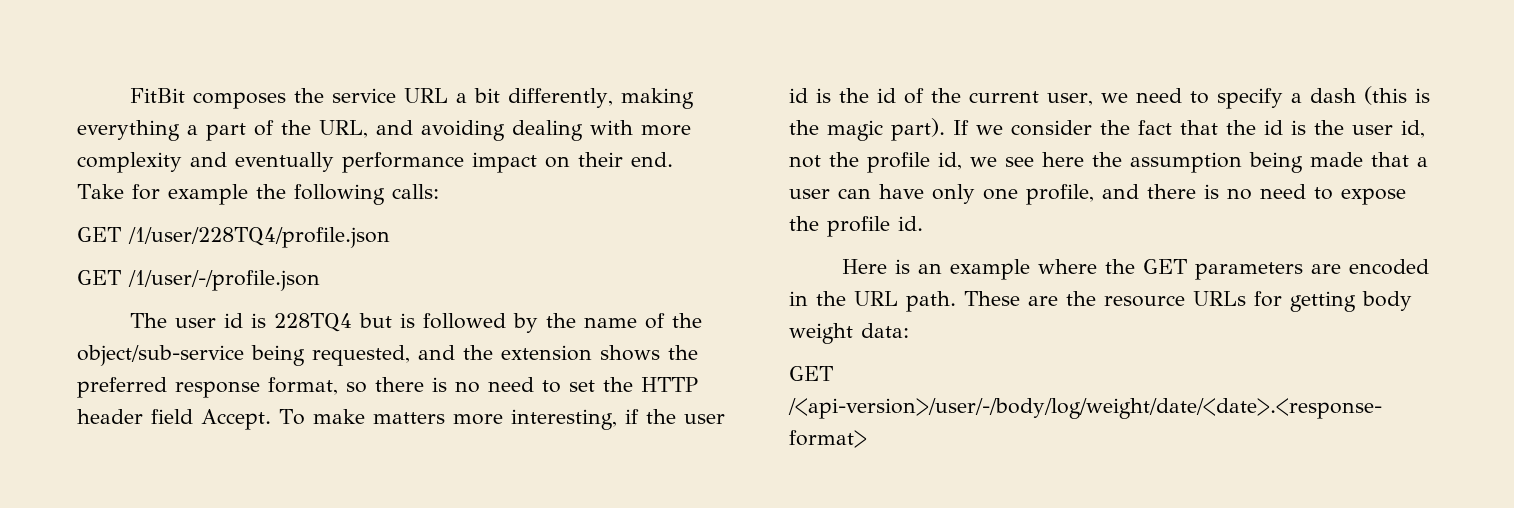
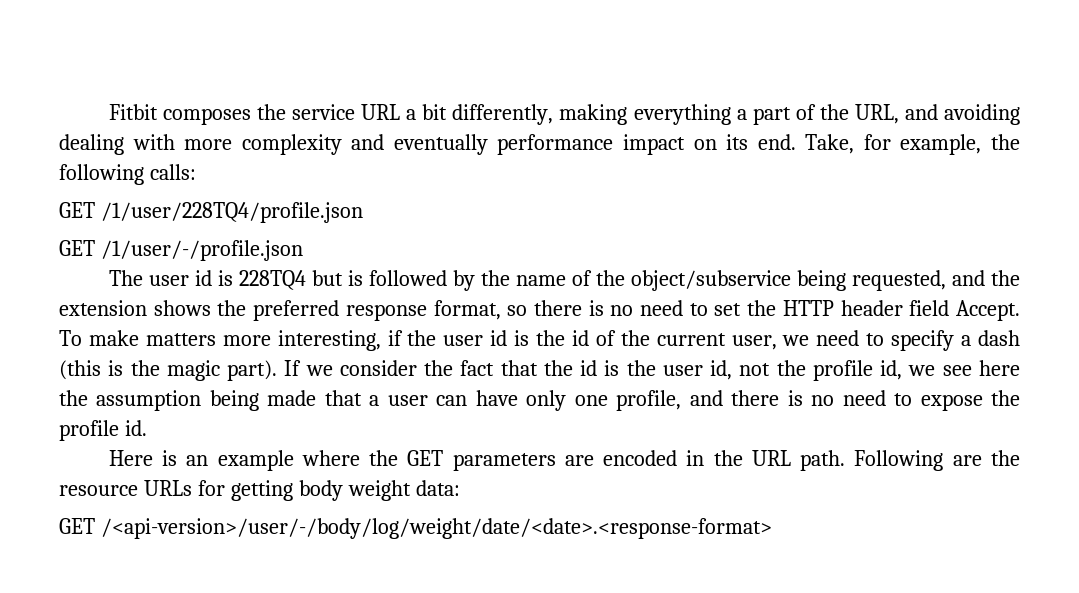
- FitBit composes the service URL a bit differently, making everything a part of the URL, and avoiding dealing with more complexity and eventually performance impact on their end. Take for example the following calls:
+ Fitbit composes the service URL a bit differently, making everything a part of the URL, and avoiding dealing with more complexity and eventually performance impact on its end. Take, for example, the following calls:
- The user id is 228TQ4 but is followed by the name of the object/sub-service being requested, and the extension shows the preferred response format, so there is no need to set the HTTP header field Accept.
+ The user id is 228TQ4 but is followed by the name of the object/subservice being requested, and the extension shows the preferred response format, so there is no need to set the HTTP header field Accept.
- These are the resource URLs for getting body weight data:
+ Following are the resource URLs for getting body weight data:

